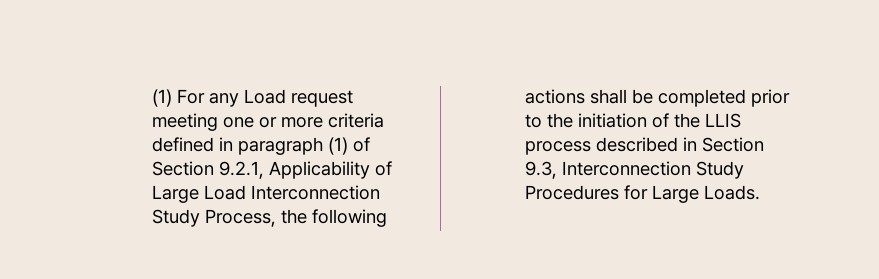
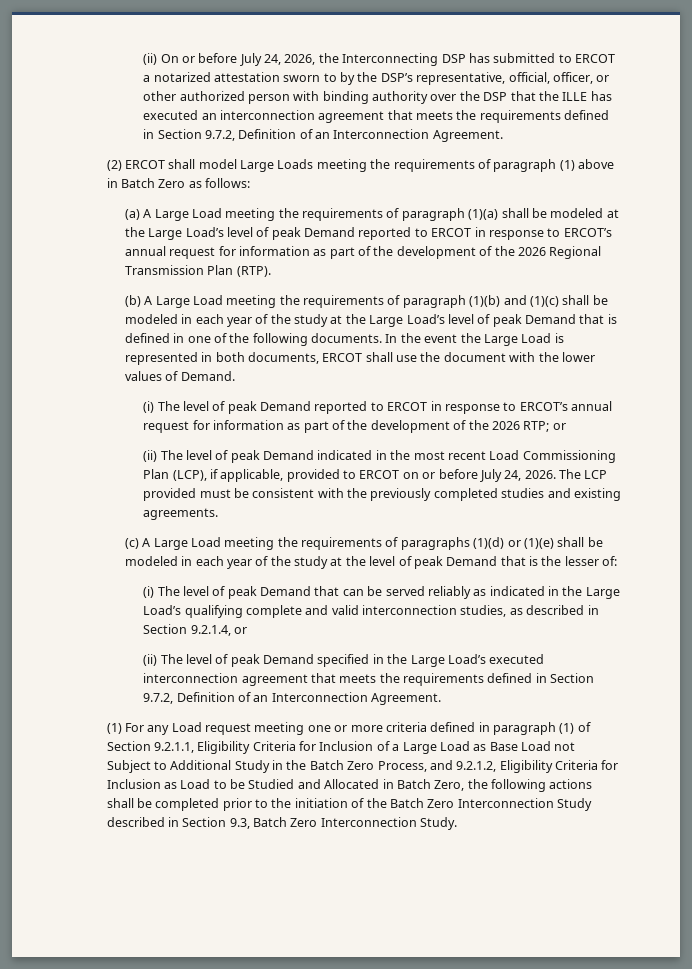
+ (ii) On or before July 24, 2026, the Interconnecting DSP has submitted to ERCOT a notarized attestation sworn to by the DSP’s representative, official, officer, or other authorized person with binding authority over the DSP that the ILLE has executed an interconnection agreement that meets the requirements defined in Section 9.7.2, Definition of an Interconnection Agreement.
+ (2) ERCOT shall model Large Loads meeting the requirements of paragraph (1) above in Batch Zero as follows:
+ (a) A Large Load meeting the requirements of paragraph (1)(a) shall be modeled at the Large Load’s level of peak Demand reported to ERCOT in response to ERCOT’s annual request for information as part of the development of the 2026 Regional Transmission Plan (RTP).
+ (b) A Large Load meeting the requirements of paragraph (1)(b) and (1)(c) shall be modeled in each year of the study at the Large Load’s level of peak Demand that is defined in one of the following documents. In the event the Large Load is represented in both documents, ERCOT shall use the document with the lower values of Demand.
+ (i) The level of peak Demand reported to ERCOT in response to ERCOT’s annual request for information as part of the development of the 2026 RTP; or
+ (ii) The level of peak Demand indicated in the most recent Load Commissioning Plan (LCP), if applicable, provided to ERCOT on or before July 24, 2026. The LCP provided must be consistent with the previously completed studies and existing agreements.
+ (c) A Large Load meeting the requirements of paragraphs (1)(d) or (1)(e) shall be modeled in each year of the study at the level of peak Demand that is the lesser of:
+ (i) The level of peak Demand that can be served reliably as indicated in the Large Load’s qualifying complete and valid interconnection studies, as described in Section 9.2.1.4, or
+ (ii) The level of peak Demand specified in the Large Load’s executed interconnection agreement that meets the requirements defined in Section 9.7.2, Definition of an Interconnection Agreement.
- (1) For any Load request meeting one or more criteria defined in paragraph (1) of Section 9.2.1, Applicability of Large Load Interconnection Study Process, the following actions shall be completed prior to the initiation of the LLIS process described in Section 9.3, Interconnection Study Procedures for Large Loads.
+ (1) For any Load request meeting one or more criteria defined in paragraph (1) of Section 9.2.1.1, Eligibility Criteria for Inclusion of a Large Load as Base Load not Subject to Additional Study in the Batch Zero Process, and 9.2.1.2, Eligibility Criteria for Inclusion as Load to be Studied and Allocated in Batch Zero, the following actions shall be completed prior to the initiation of the Batch Zero Interconnection Study described in Section 9.3, Batch Zero Interconnection Study.

